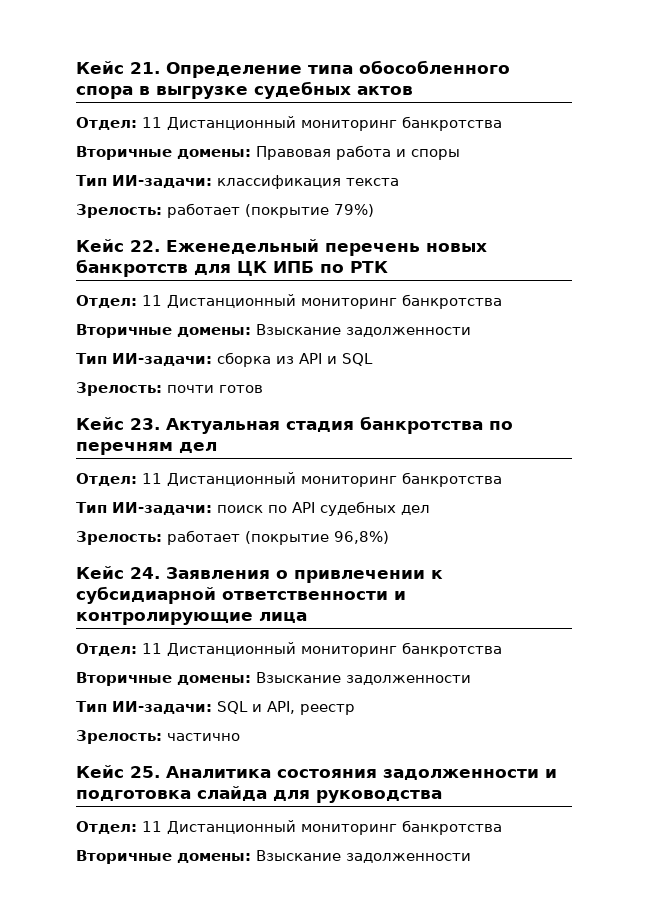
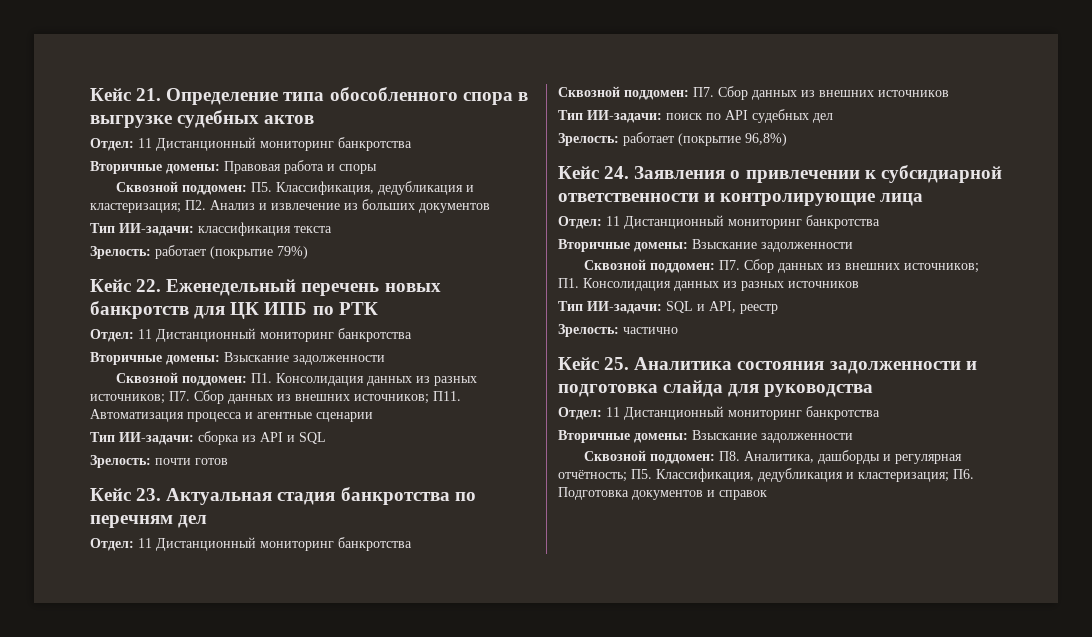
+ Сквозной поддомен: П5. Классификация, дедубликация и кластеризация; П2. Анализ и извлечение из больших документов
+ Сквозной поддомен: П1. Консолидация данных из разных источников; П7. Сбор данных из внешних источников; П11. Автоматизация процесса и агентные сценарии
+ Сквозной поддомен: П7. Сбор данных из внешних источников
+ Сквозной поддомен: П7. Сбор данных из внешних источников; П1. Консолидация данных из разных источников
+ Сквозной поддомен: П8. Аналитика, дашборды и регулярная отчётность; П5. Классификация, дедубликация и кластеризация; П6. Подготовка документов и справок

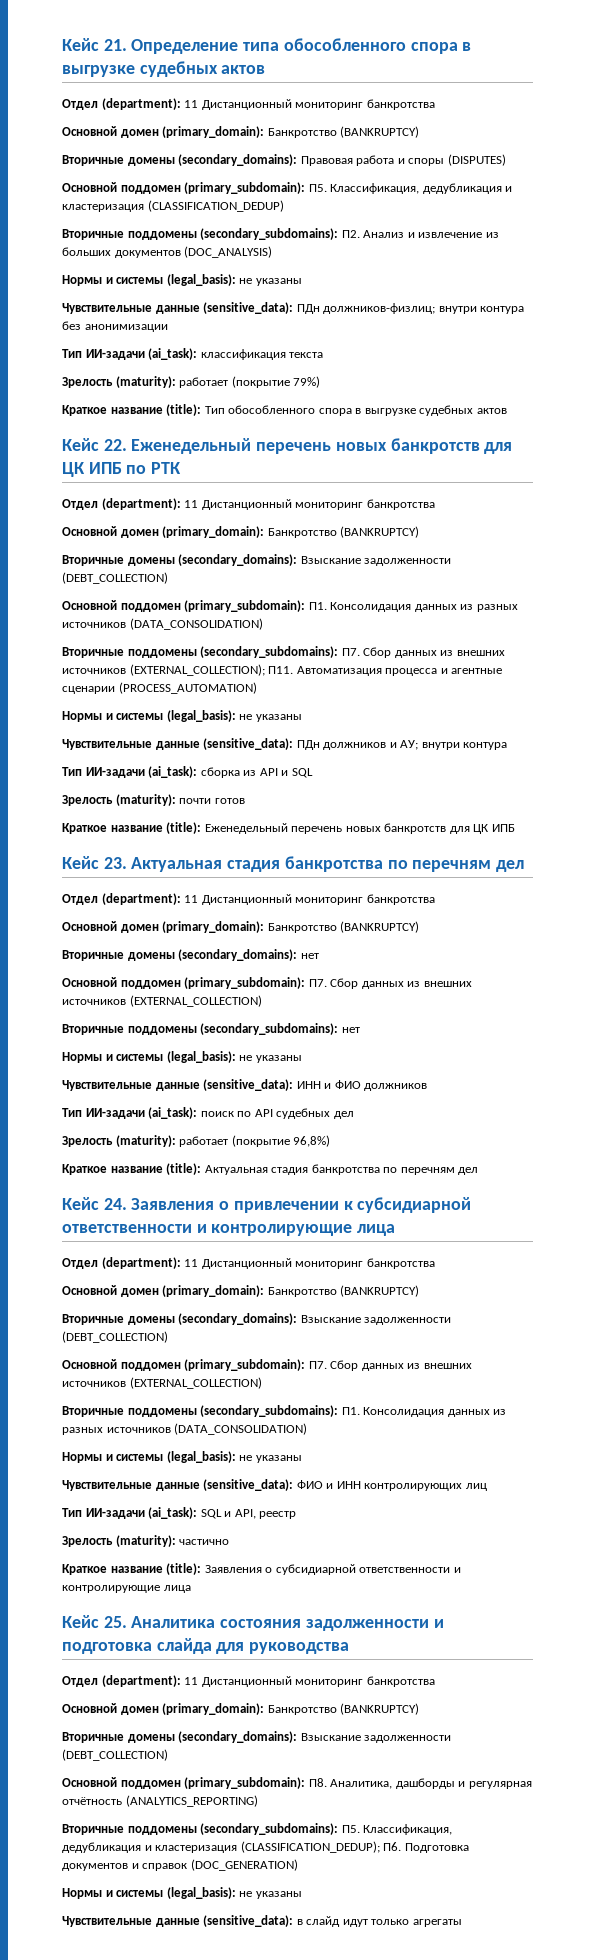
  Кейс 21. Определение типа обособленного спора в выгрузке судебных актов
- Отдел: 11 Дистанционный мониторинг банкротства
- Вторичные домены: Правовая работа и споры
- Сквозной поддомен: П5. Классификация, дедубликация и кластеризация; П2. Анализ и извлечение из больших документов
- Тип ИИ-задачи: классификация текста
+ Отдел (department): 11 Дистанционный мониторинг банкротства
+ Основной домен (primary_domain): Банкротство (BANKRUPTCY)
+ Вторичные домены (secondary_domains): Правовая работа и споры (DISPUTES)
+ Основной поддомен (primary_subdomain): П5. Классификация, дедубликация и кластеризация (CLASSIFICATION_DEDUP)
+ Вторичные поддомены (secondary_subdomains): П2. Анализ и извлечение из больших документов (DOC_ANALYSIS)
+ Нормы и системы (legal_basis): не указаны
+ Чувствительные данные (sensitive_data): ПДн должников-физлиц; внутри контура без анонимизации
+ Тип ИИ-задачи (ai_task): классификация текста
- Зрелость: работает (покрытие 79%)
+ Зрелость (maturity): работает (покрытие 79%)
+ Краткое название (title): Тип обособленного спора в выгрузке судебных актов
  Кейс 22. Еженедельный перечень новых банкротств для ЦК ИПБ по РТК
- Отдел: 11 Дистанционный мониторинг банкротства
- Вторичные домены: Взыскание задолженности
- Сквозной поддомен: П1. Консолидация данных из разных источников; П7. Сбор данных из внешних источников; П11. Автоматизация процесса и агентные сценарии
- Тип ИИ-задачи: сборка из API и SQL
+ Отдел (department): 11 Дистанционный мониторинг банкротства
+ Основной домен (primary_domain): Банкротство (BANKRUPTCY)
+ Вторичные домены (secondary_domains): Взыскание задолженности (DEBT_COLLECTION)
+ Основной поддомен (primary_subdomain): П1. Консолидация данных из разных источников (DATA_CONSOLIDATION)
+ Вторичные поддомены (secondary_subdomains): П7. Сбор данных из внешних источников (EXTERNAL_COLLECTION); П11. Автоматизация процесса и агентные сценарии (PROCESS_AUTOMATION)
+ Нормы и системы (legal_basis): не указаны
+ Чувствительные данные (sensitive_data): ПДн должников и АУ; внутри контура
+ Тип ИИ-задачи (ai_task): сборка из API и SQL
- Зрелость: почти готов
+ Зрелость (maturity): почти готов
+ Краткое название (title): Еженедельный перечень новых банкротств для ЦК ИПБ
  Кейс 23. Актуальная стадия банкротства по перечням дел
- Отдел: 11 Дистанционный мониторинг банкротства
- Сквозной поддомен: П7. Сбор данных из внешних источников
- Тип ИИ-задачи: поиск по API судебных дел
+ Отдел (department): 11 Дистанционный мониторинг банкротства
+ Основной домен (primary_domain): Банкротство (BANKRUPTCY)
+ Вторичные домены (secondary_domains): нет
+ Основной поддомен (primary_subdomain): П7. Сбор данных из внешних источников (EXTERNAL_COLLECTION)
+ Вторичные поддомены (secondary_subdomains): нет
+ Нормы и системы (legal_basis): не указаны
+ Чувствительные данные (sensitive_data): ИНН и ФИО должников
+ Тип ИИ-задачи (ai_task): поиск по API судебных дел
- Зрелость: работает (покрытие 96,8%)
+ Зрелость (maturity): работает (покрытие 96,8%)
+ Краткое название (title): Актуальная стадия банкротства по перечням дел
  Кейс 24. Заявления о привлечении к субсидиарной ответственности и контролирующие лица
- Отдел: 11 Дистанционный мониторинг банкротства
- Вторичные домены: Взыскание задолженности
- Сквозной поддомен: П7. Сбор данных из внешних источников; П1. Консолидация данных из разных источников
- Тип ИИ-задачи: SQL и API, реестр
+ Отдел (department): 11 Дистанционный мониторинг банкротства
+ Основной домен (primary_domain): Банкротство (BANKRUPTCY)
+ Вторичные домены (secondary_domains): Взыскание задолженности (DEBT_COLLECTION)
+ Основной поддомен (primary_subdomain): П7. Сбор данных из внешних источников (EXTERNAL_COLLECTION)
+ Вторичные поддомены (secondary_subdomains): П1. Консолидация данных из разных источников (DATA_CONSOLIDATION)
+ Нормы и системы (legal_basis): не указаны
+ Чувствительные данные (sensitive_data): ФИО и ИНН контролирующих лиц
+ Тип ИИ-задачи (ai_task): SQL и API, реестр
- Зрелость: частично
+ Зрелость (maturity): частично
+ Краткое название (title): Заявления о субсидиарной ответственности и контролирующие лица
  Кейс 25. Аналитика состояния задолженности и подготовка слайда для руководства
- Отдел: 11 Дистанционный мониторинг банкротства
- Вторичные домены: Взыскание задолженности
- Сквозной поддомен: П8. Аналитика, дашборды и регулярная отчётность; П5. Классификация, дедубликация и кластеризация; П6. Подготовка документов и справок
+ Отдел (department): 11 Дистанционный мониторинг банкротства
+ Основной домен (primary_domain): Банкротство (BANKRUPTCY)
+ Вторичные домены (secondary_domains): Взыскание задолженности (DEBT_COLLECTION)
+ Основной поддомен (primary_subdomain): П8. Аналитика, дашборды и регулярная отчётность (ANALYTICS_REPORTING)
+ Вторичные поддомены (secondary_subdomains): П5. Классификация, дедубликация и кластеризация (CLASSIFICATION_DEDUP); П6. Подготовка документов и справок (DOC_GENERATION)
+ Нормы и системы (legal_basis): не указаны
+ Чувствительные данные (sensitive_data): в слайд идут только агрегаты

